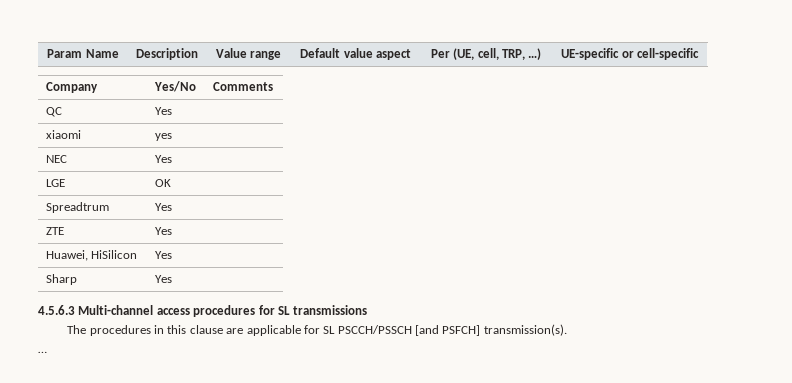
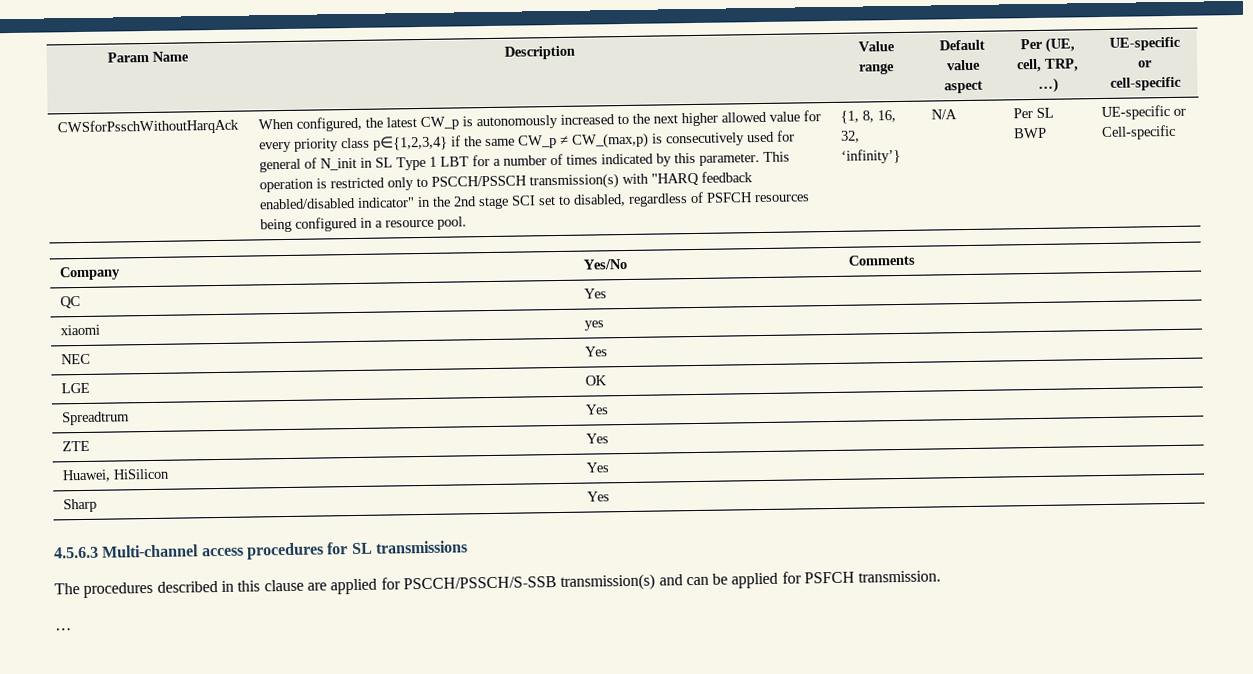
+ CWSforPsschWithoutHarqAck | When configured, the latest CW_p is autonomously increased to the next higher allowed value for every priority class p∈{1,2,3,4} if the same CW_p ≠ CW_(max,p) is consecutively used for general of N_init in SL Type 1 LBT for a number of times indicated by this parameter. This operation is restricted only to PSCCH/PSSCH transmission(s) with "HARQ feedback enabled/disabled indicator" in the 2nd stage SCI set to disabled, regardless of PSFCH resources being configured in a resource pool. | {1, 8, 16, 32, ‘infinity’} | N/A | Per SL BWP | UE-specific or Cell-specific
- The procedures in this clause are applicable for SL PSCCH/PSSCH [and PSFCH] transmission(s).
+ The procedures described in this clause are applied for PSCCH/PSSCH/S-SSB transmission(s) and can be applied for PSFCH transmission.

